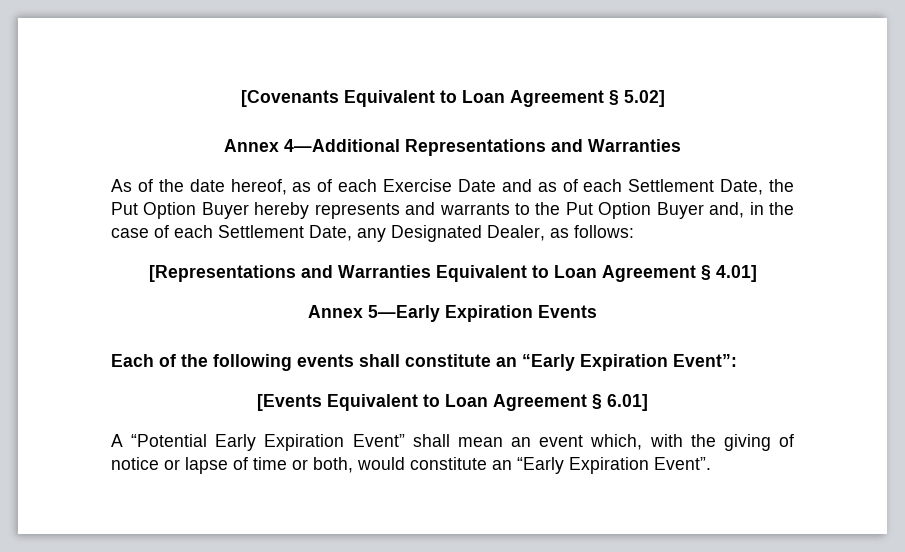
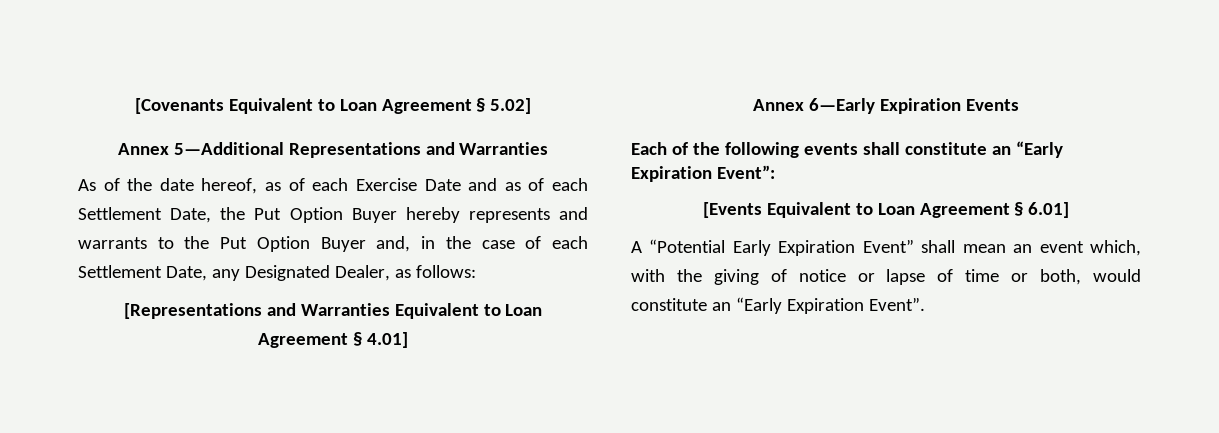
- Annex 4—Additional Representations and Warranties
+ Annex 5—Additional Representations and Warranties
- Annex 5—Early Expiration Events
+ Annex 6—Early Expiration Events

